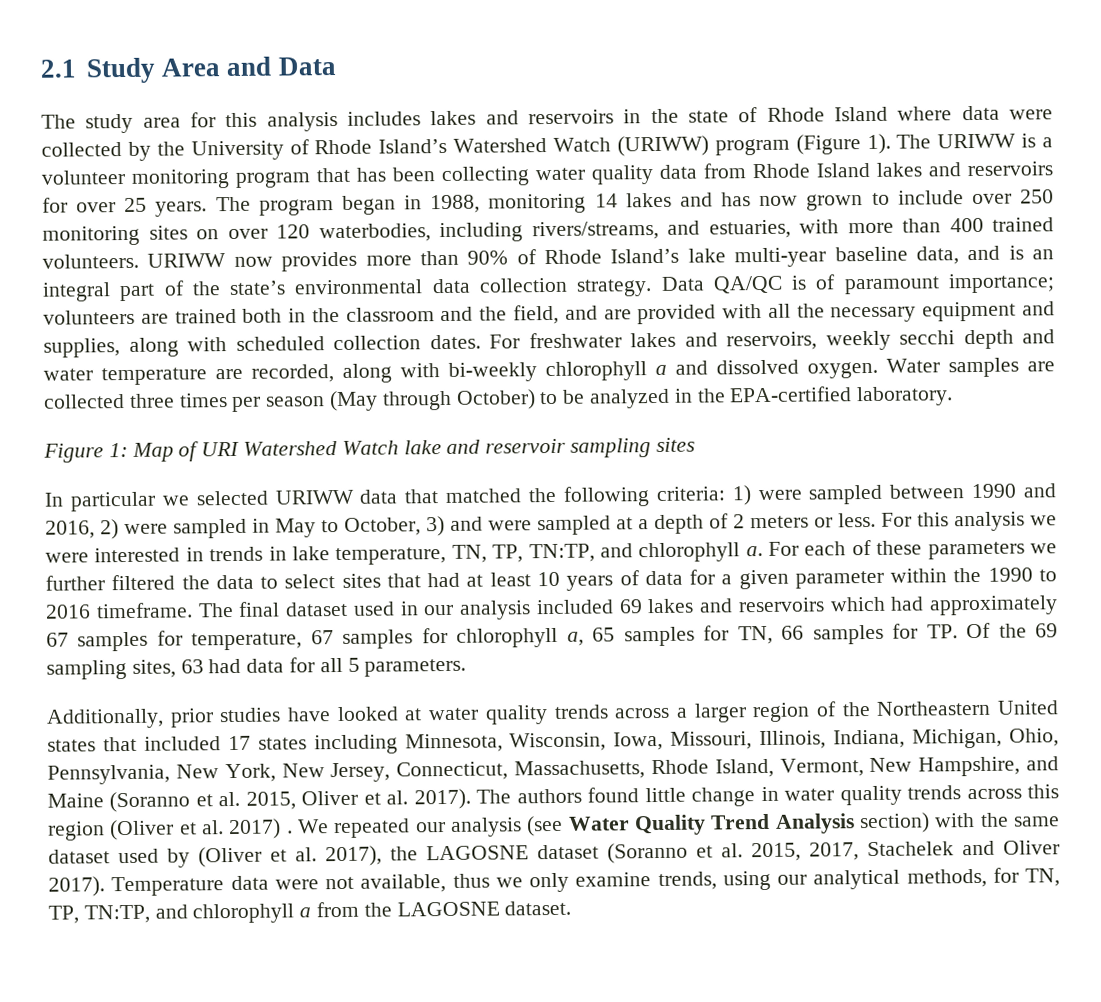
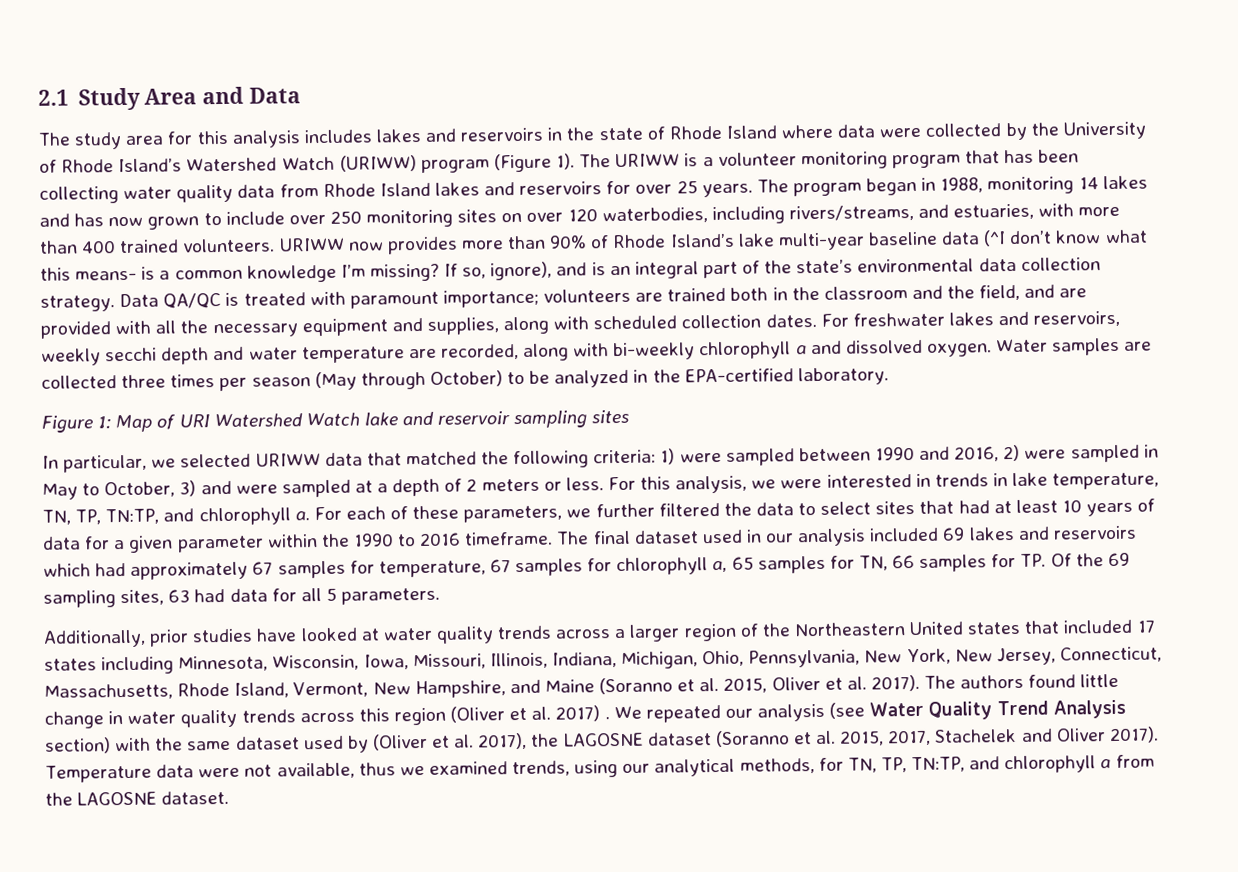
- URIWW now provides more than 90% of Rhode Island’s lake multi-year baseline data, and is an integral part of the state’s environmental data collection strategy.
+ URIWW now provides more than 90% of Rhode Island’s lake multi-year baseline data (^I don’t know what this means- is a common knowledge I’m missing? If so, ignore), and is an integral part of the state’s environmental data collection strategy.
- Data QA/QC is of paramount importance; volunteers are trained both in the classroom and the field, and are provided with all the necessary equipment and supplies, along with scheduled collection dates.
+ Data QA/QC is treated with paramount importance; volunteers are trained both in the classroom and the field, and are provided with all the necessary equipment and supplies, along with scheduled collection dates.
- In particular we selected URIWW data that matched the following criteria: 1) were sampled between 1990 and 2016, 2) were sampled in May to October, 3) and were sampled at a depth of 2 meters or less.
+ In particular, we selected URIWW data that matched the following criteria: 1) were sampled between 1990 and 2016, 2) were sampled in May to October, 3) and were sampled at a depth of 2 meters or less.
- For this analysis we were interested in trends in lake temperature, TN, TP, TN:TP, and chlorophyll a.
+ For this analysis, we were interested in trends in lake temperature, TN, TP, TN:TP, and chlorophyll a.
- For each of these parameters we further filtered the data to select sites that had at least 10 years of data for a given parameter within the 1990 to 2016 timeframe.
+ For each of these parameters, we further filtered the data to select sites that had at least 10 years of data for a given parameter within the 1990 to 2016 timeframe.
- Temperature data were not available, thus we only examine trends, using our analytical methods, for TN, TP, TN:TP, and chlorophyll a from the LAGOSNE dataset.
+ Temperature data were not available, thus we examined trends, using our analytical methods, for TN, TP, TN:TP, and chlorophyll a from the LAGOSNE dataset.

